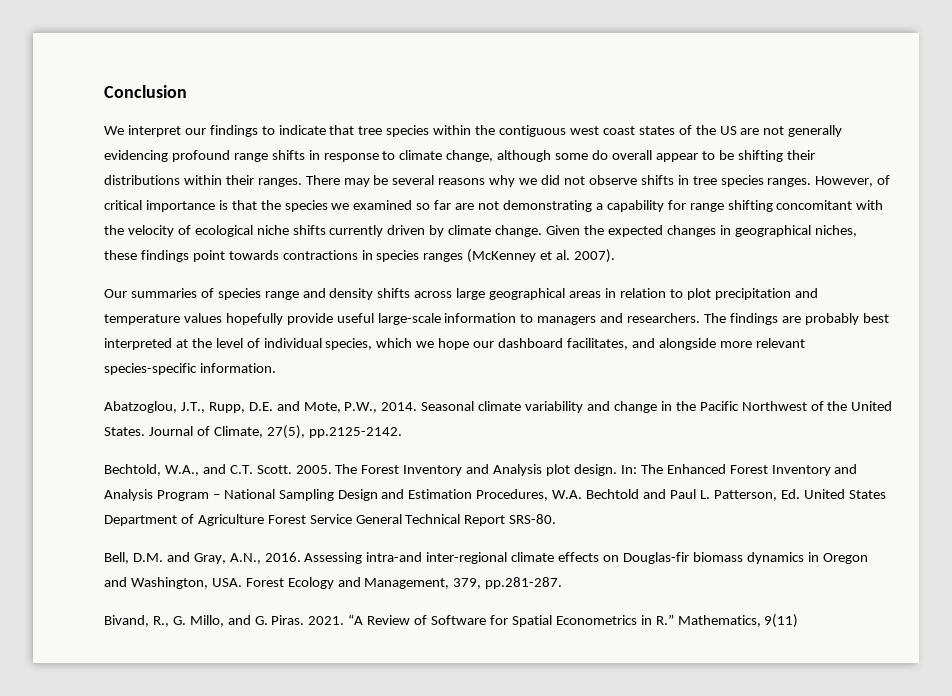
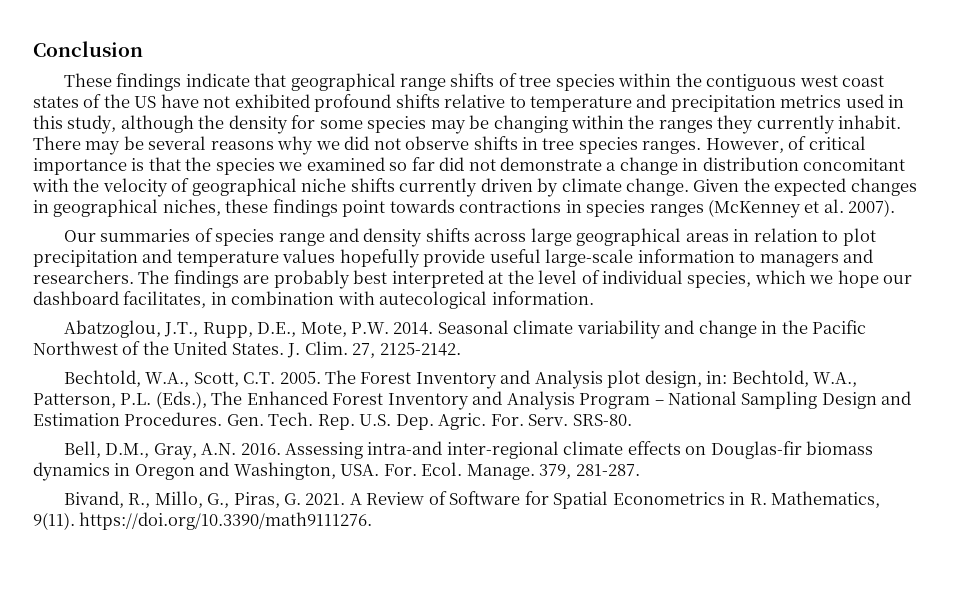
- We interpret our findings to indicate that tree species within the contiguous west coast states of the US are not generally evidencing profound range shifts in response to climate change, although some do overall appear to be shifting their distributions within their ranges.
+ These findings indicate that geographical range shifts of tree species within the contiguous west coast states of the US have not exhibited profound shifts relative to temperature and precipitation metrics used in this study, although the density for some species may be changing within the ranges they currently inhabit.
- However, of critical importance is that the species we examined so far are not demonstrating a capability for range shifting concomitant with the velocity of ecological niche shifts currently driven by climate change.
+ However, of critical importance is that the species we examined so far did not demonstrate a change in distribution concomitant with the velocity of geographical niche shifts currently driven by climate change.
- The findings are probably best interpreted at the level of individual species, which we hope our dashboard facilitates, and alongside more relevant species-specific information.
+ The findings are probably best interpreted at the level of individual species, which we hope our dashboard facilitates, in combination with autecological information.
- Abatzoglou, J.T., Rupp, D.E. and Mote, P.W., 2014.
+ Abatzoglou, J.T., Rupp, D.E., Mote, P.W. 2014.
- Journal of Climate, 27(5), pp.2125-2142.
- Bechtold, W.A., and C.T. Scott. 2005.
+ J. Clim. 27, 2125-2142.
+ Bechtold, W.A., Scott, C.T. 2005.
- The Forest Inventory and Analysis plot design. In: The Enhanced Forest Inventory and Analysis Program – National Sampling Design and Estimation Procedures, W.A. Bechtold and Paul L. Patterson, Ed. United States Department of Agriculture Forest Service General Technical Report SRS-80.
- Bell, D.M. and Gray, A.N., 2016.
+ The Forest Inventory and Analysis plot design, in: Bechtold, W.A., Patterson, P.L. (Eds.), The Enhanced Forest Inventory and Analysis Program – National Sampling Design and Estimation Procedures. Gen. Tech. Rep. U.S. Dep. Agric. For. Serv. SRS-80.
+ Bell, D.M., Gray, A.N. 2016.
- Assessing intra-and inter-regional climate effects on Douglas-fir biomass dynamics in Oregon and Washington, USA. Forest Ecology and Management, 379, pp.281-287.
- Bivand, R., G. Millo, and G. Piras. 2021. “A Review of Software for Spatial Econometrics in R.” Mathematics, 9(11)
+ Assessing intra-and inter-regional climate effects on Douglas-fir biomass dynamics in Oregon and Washington, USA. For. Ecol. Manage. 379, 281-287.
+ Bivand, R., Millo, G., Piras, G. 2021. A Review of Software for Spatial Econometrics in R. Mathematics, 9(11). https://doi.org/10.3390/math9111276.

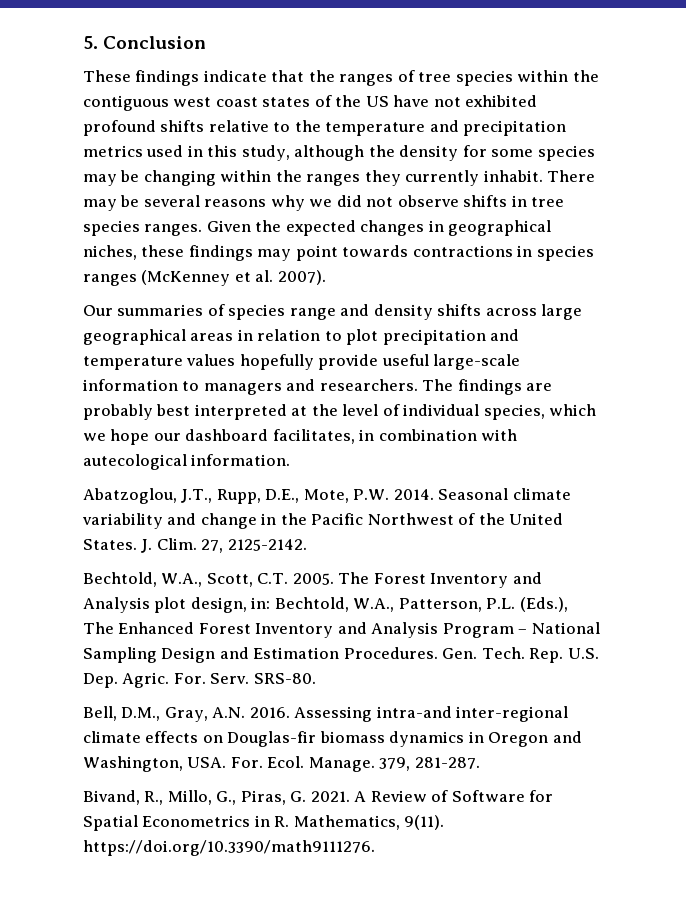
- Conclusion
+ 5. Conclusion
- These findings indicate that geographical range shifts of tree species within the contiguous west coast states of the US have not exhibited profound shifts relative to temperature and precipitation metrics used in this study, although the density for some species may be changing within the ranges they currently inhabit.
+ These findings indicate that the ranges of tree species within the contiguous west coast states of the US have not exhibited profound shifts relative to the temperature and precipitation metrics used in this study, although the density for some species may be changing within the ranges they currently inhabit.
- However, of critical importance is that the species we examined so far did not demonstrate a change in distribution concomitant with the velocity of geographical niche shifts currently driven by climate change.
- Given the expected changes in geographical niches, these findings point towards contractions in species ranges (McKenney et al. 2007).
+ Given the expected changes in geographical niches, these findings may point towards contractions in species ranges (McKenney et al. 2007).

